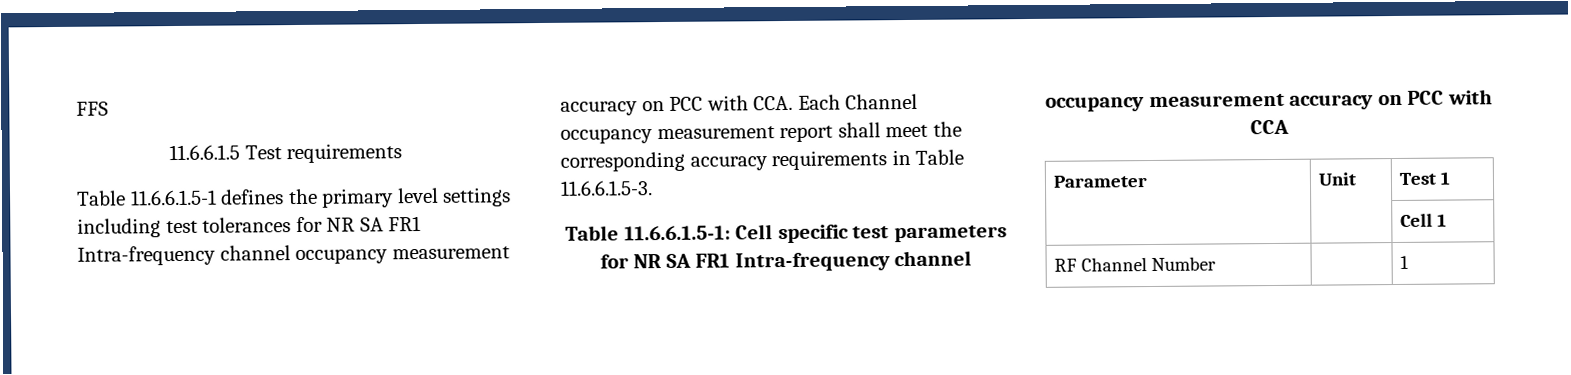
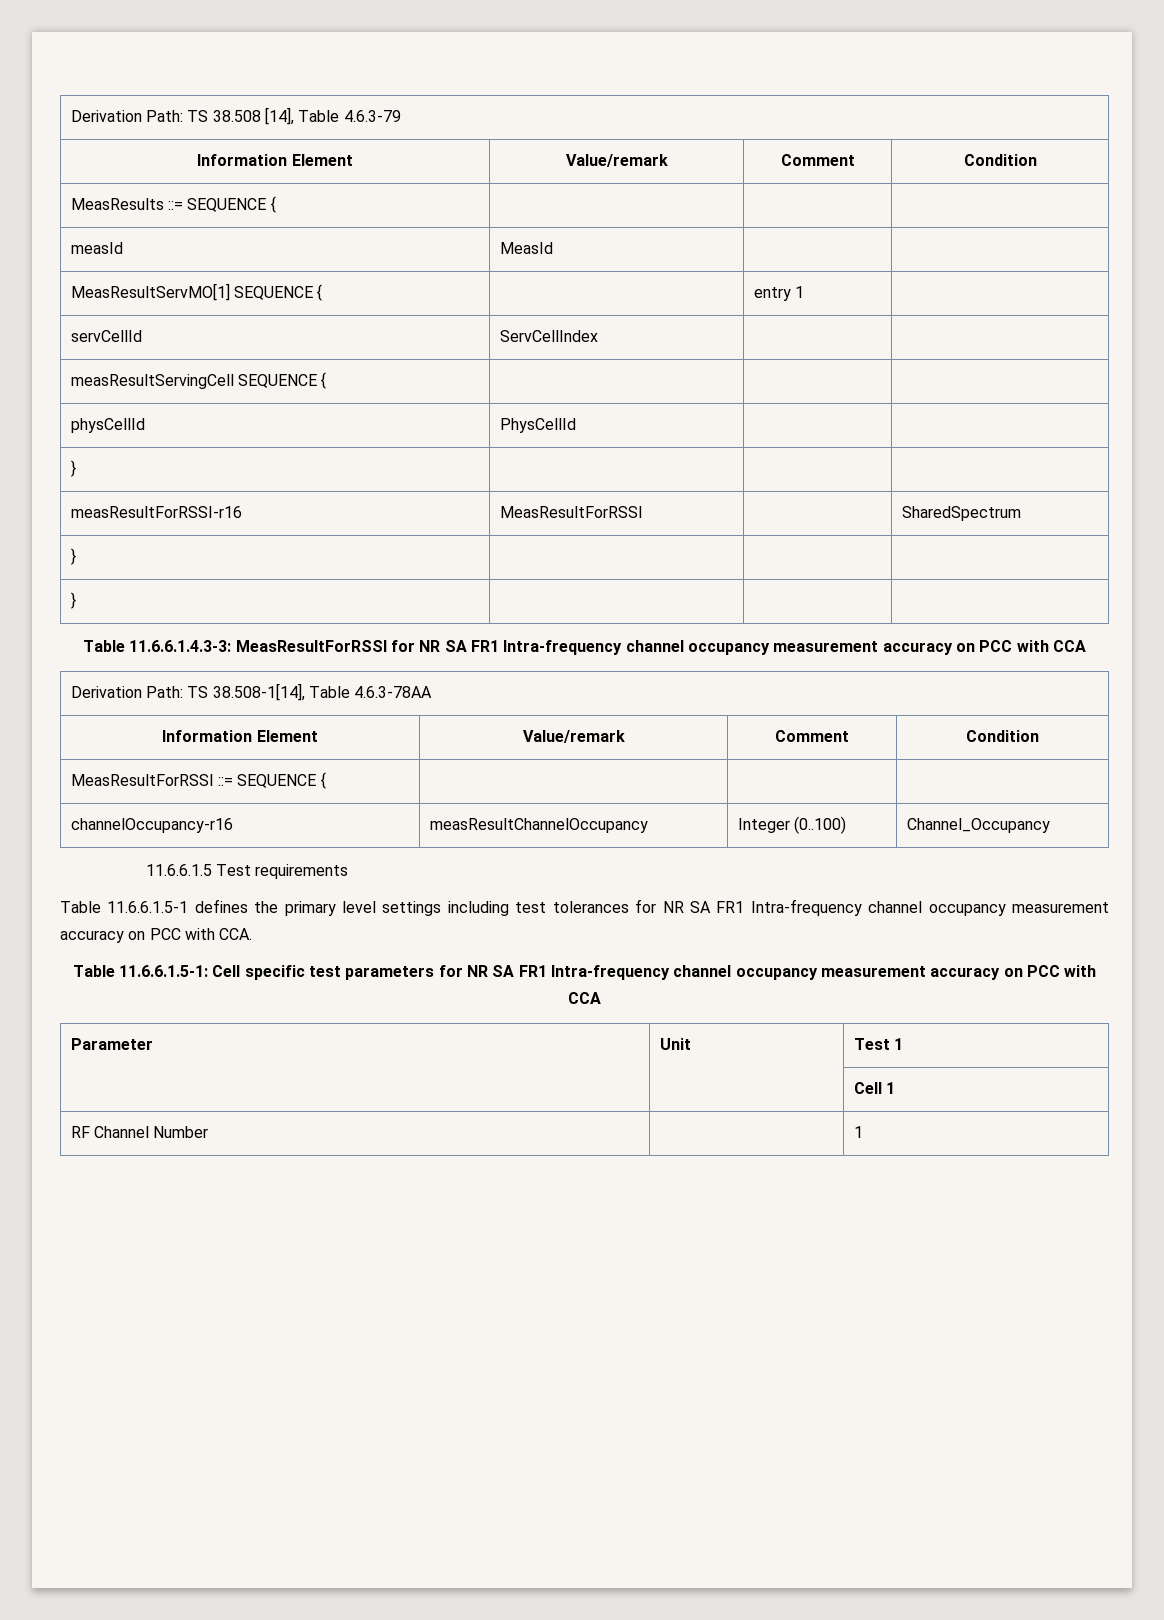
- FFS
+ Derivation Path: TS 38.508 [14], Table 4.6.3-79
+ Information Element | Value/remark | Comment | Condition
+ MeasResults ::= SEQUENCE { | | |
+ measId | MeasId | |
+ MeasResultServMO[1] SEQUENCE { | | entry 1 |
+ servCellId | ServCellIndex | |
+ measResultServingCell SEQUENCE { | | |
+ physCellId | PhysCellId | |
+ } | | |
+ measResultForRSSI-r16 | MeasResultForRSSI | | SharedSpectrum
+ } | | |
+ } | | |
+ Table 11.6.6.1.4.3-3: MeasResultForRSSI for NR SA FR1 Intra-frequency channel occupancy measurement accuracy on PCC with CCA
+ Derivation Path: TS 38.508-1[14], Table 4.6.3-78AA
+ Information Element | Value/remark | Comment | Condition
+ MeasResultForRSSI ::= SEQUENCE { | | |
+ channelOccupancy-r16 | measResultChannelOccupancy | Integer (0..100) | Channel_Occupancy
- Table 11.6.6.1.5-1 defines the primary level settings including test tolerances for NR SA FR1 Intra-frequency channel occupancy measurement accuracy on PCC with CCA. Each Channel occupancy measurement report shall meet the corresponding accuracy requirements in Table 11.6.6.1.5-3.
+ Table 11.6.6.1.5-1 defines the primary level settings including test tolerances for NR SA FR1 Intra-frequency channel occupancy measurement accuracy on PCC with CCA.

